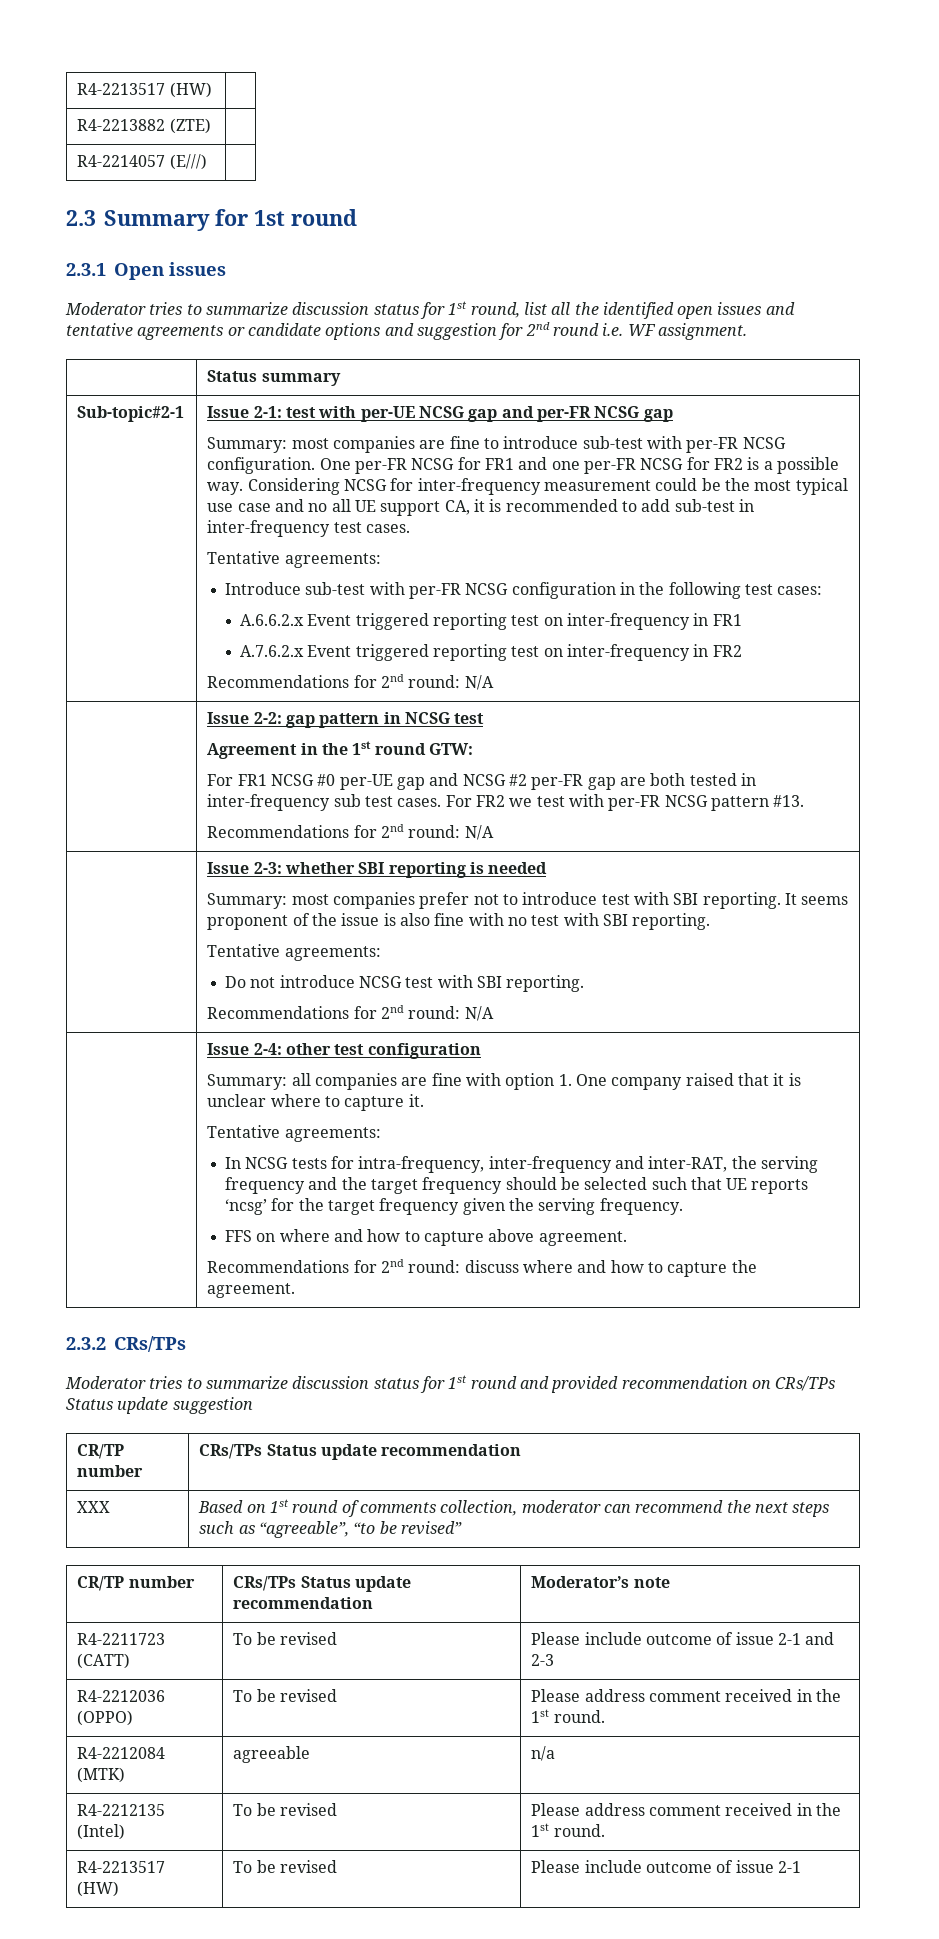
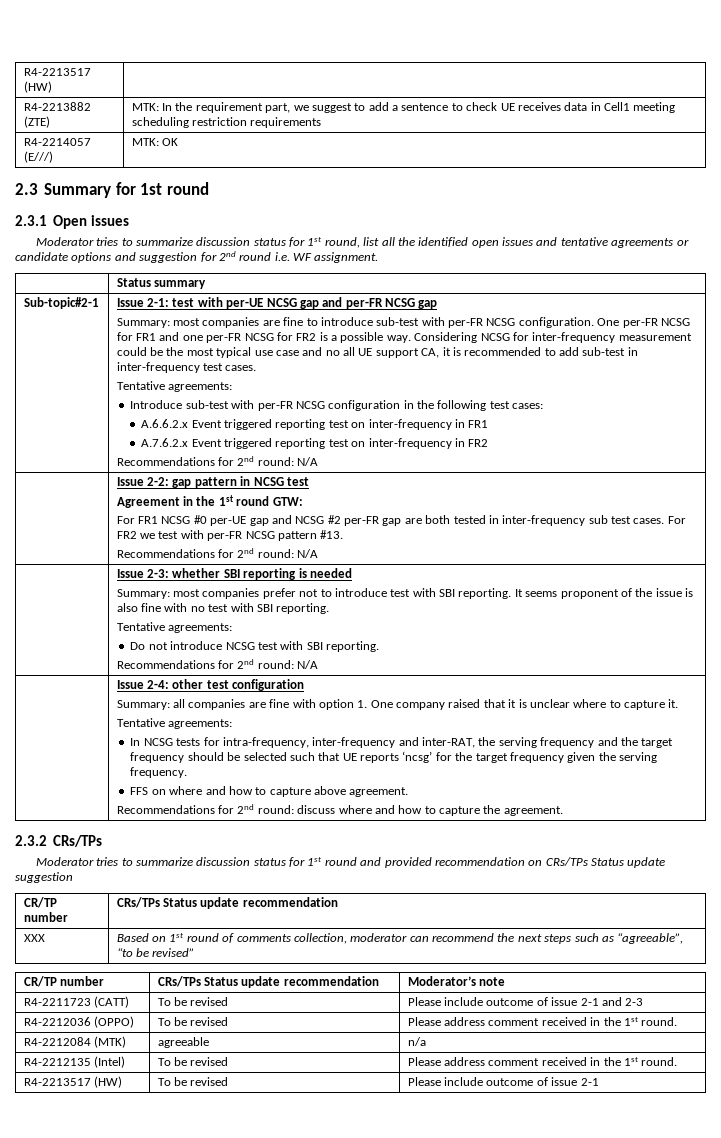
- R4-2213882 (ZTE) |
+ R4-2213882 (ZTE) | MTK: In the requirement part, we suggest to add a sentence to check UE receives data in Cell1 meeting scheduling restriction requirements
- R4-2214057 (E///) |
+ R4-2214057 (E///) | MTK: OK

